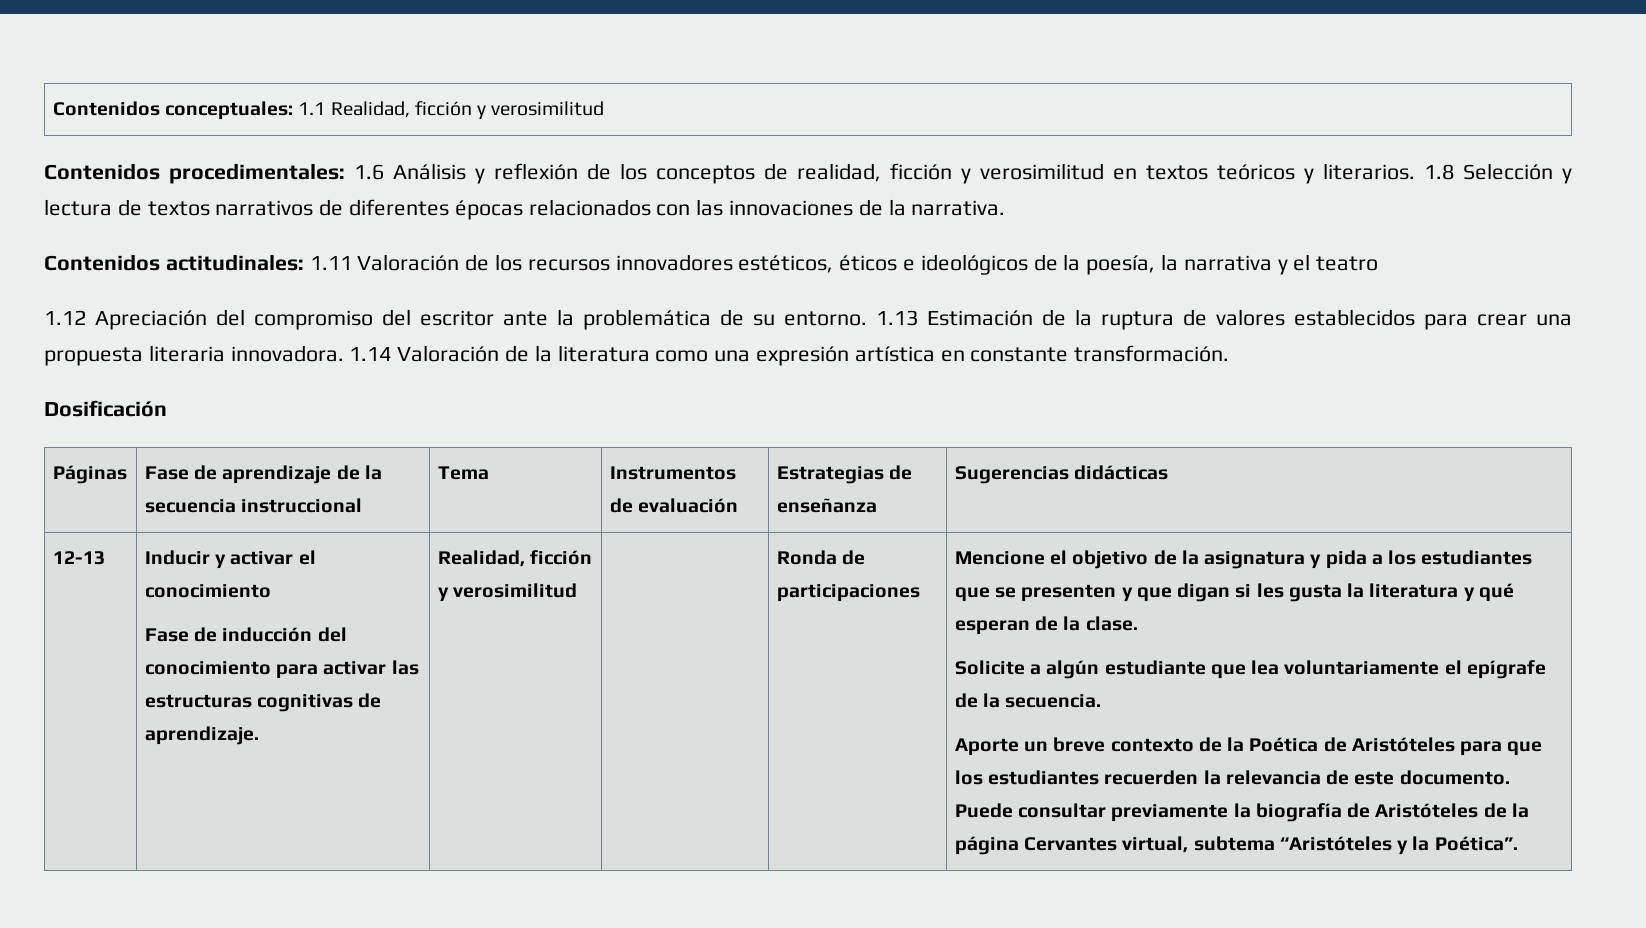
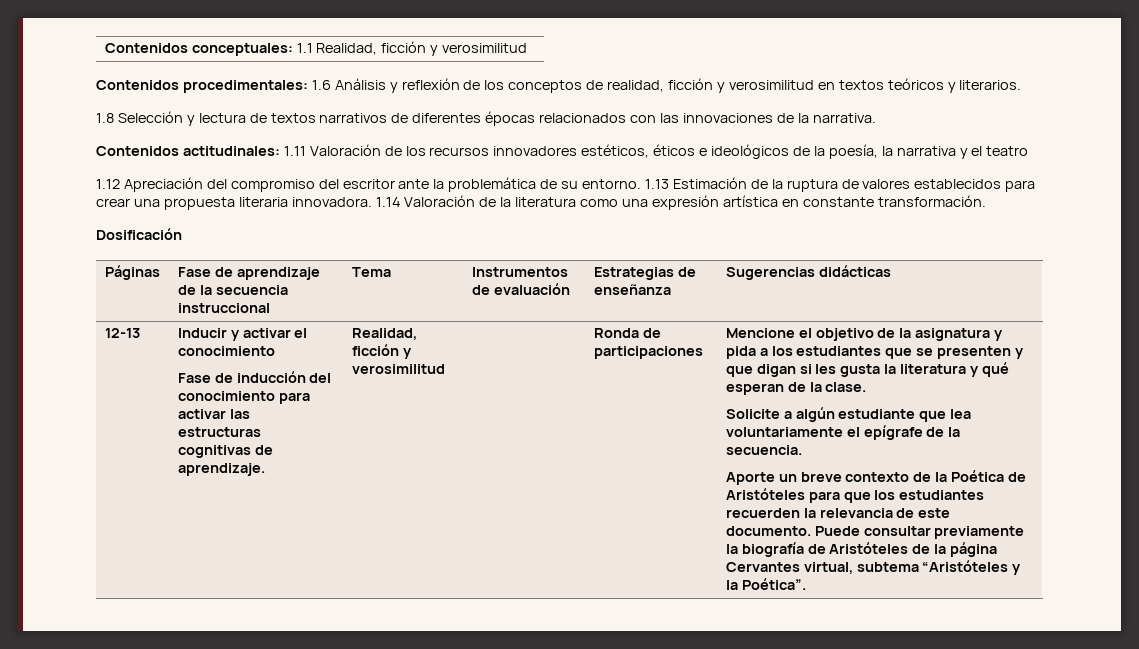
- Contenidos procedimentales: 1.6 Análisis y reflexión de los conceptos de realidad, ficción y verosimilitud en textos teóricos y literarios. 1.8 Selección y lectura de textos narrativos de diferentes épocas relacionados con las innovaciones de la narrativa.
+ Contenidos procedimentales: 1.6 Análisis y reflexión de los conceptos de realidad, ficción y verosimilitud en textos teóricos y literarios.
+ 1.8 Selección y lectura de textos narrativos de diferentes épocas relacionados con las innovaciones de la narrativa.

